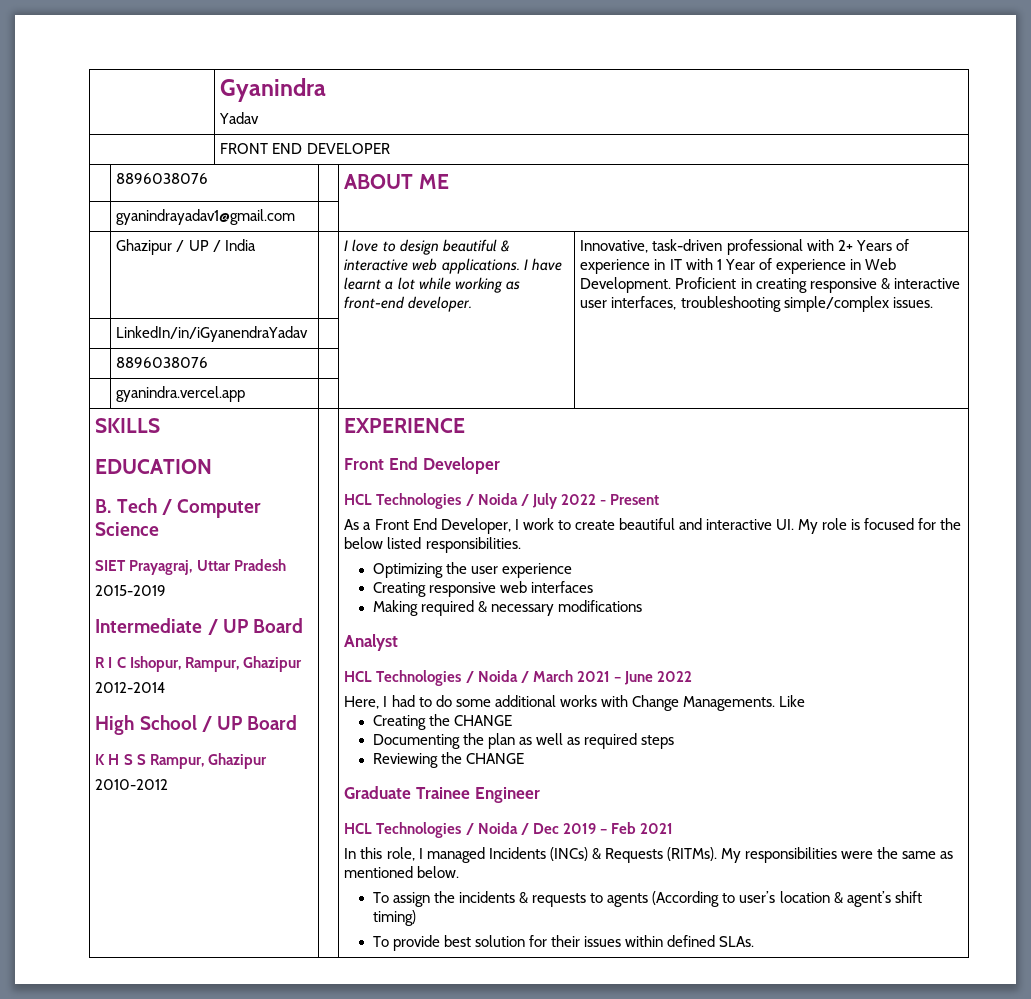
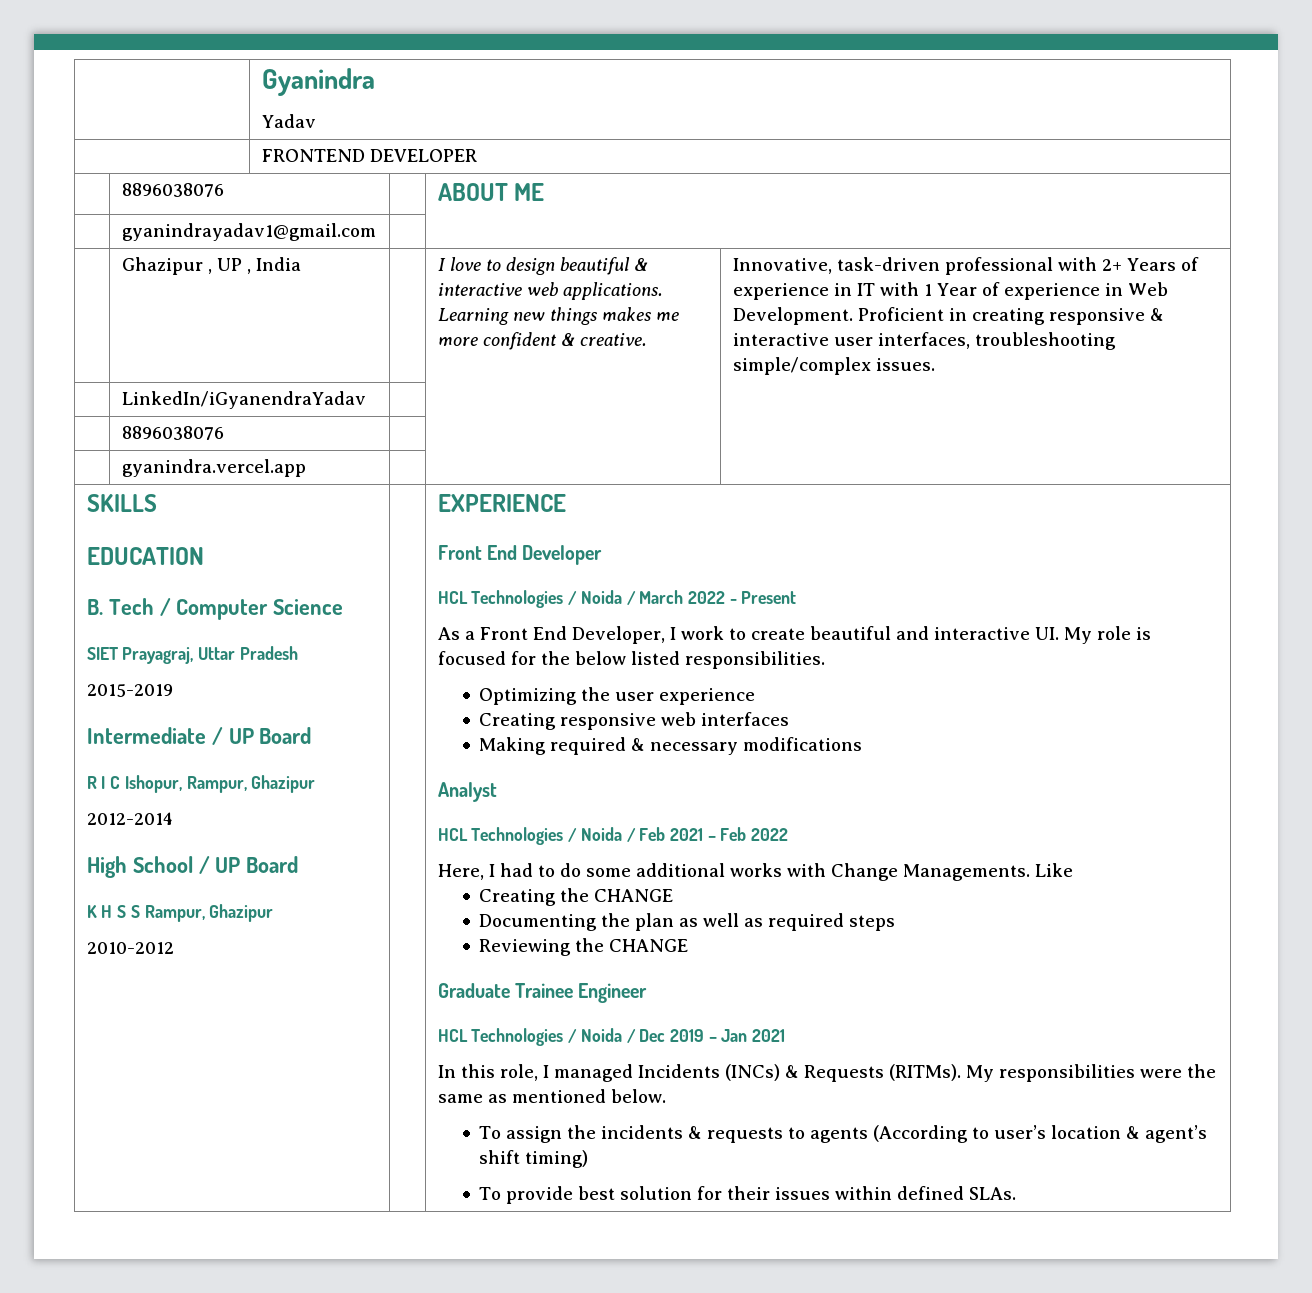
- | FRONT END DEVELOPER
+ | FRONTEND DEVELOPER
- Ghazipur / UP / India
+ Ghazipur , UP , India
- I have learnt a lot while working as front-end developer.
+ Learning new things makes me more confident & creative.
- | LinkedIn/in/iGyanendraYadav | | |
+ | LinkedIn/iGyanendraYadav | | |
- HCL Technologies / Noida / July 2022 - Present
+ HCL Technologies / Noida / March 2022 - Present
- HCL Technologies / Noida / March 2021 – June 2022
+ HCL Technologies / Noida / Feb 2021 – Feb 2022
- HCL Technologies / Noida / Dec 2019 – Feb 2021
+ HCL Technologies / Noida / Dec 2019 – Jan 2021

